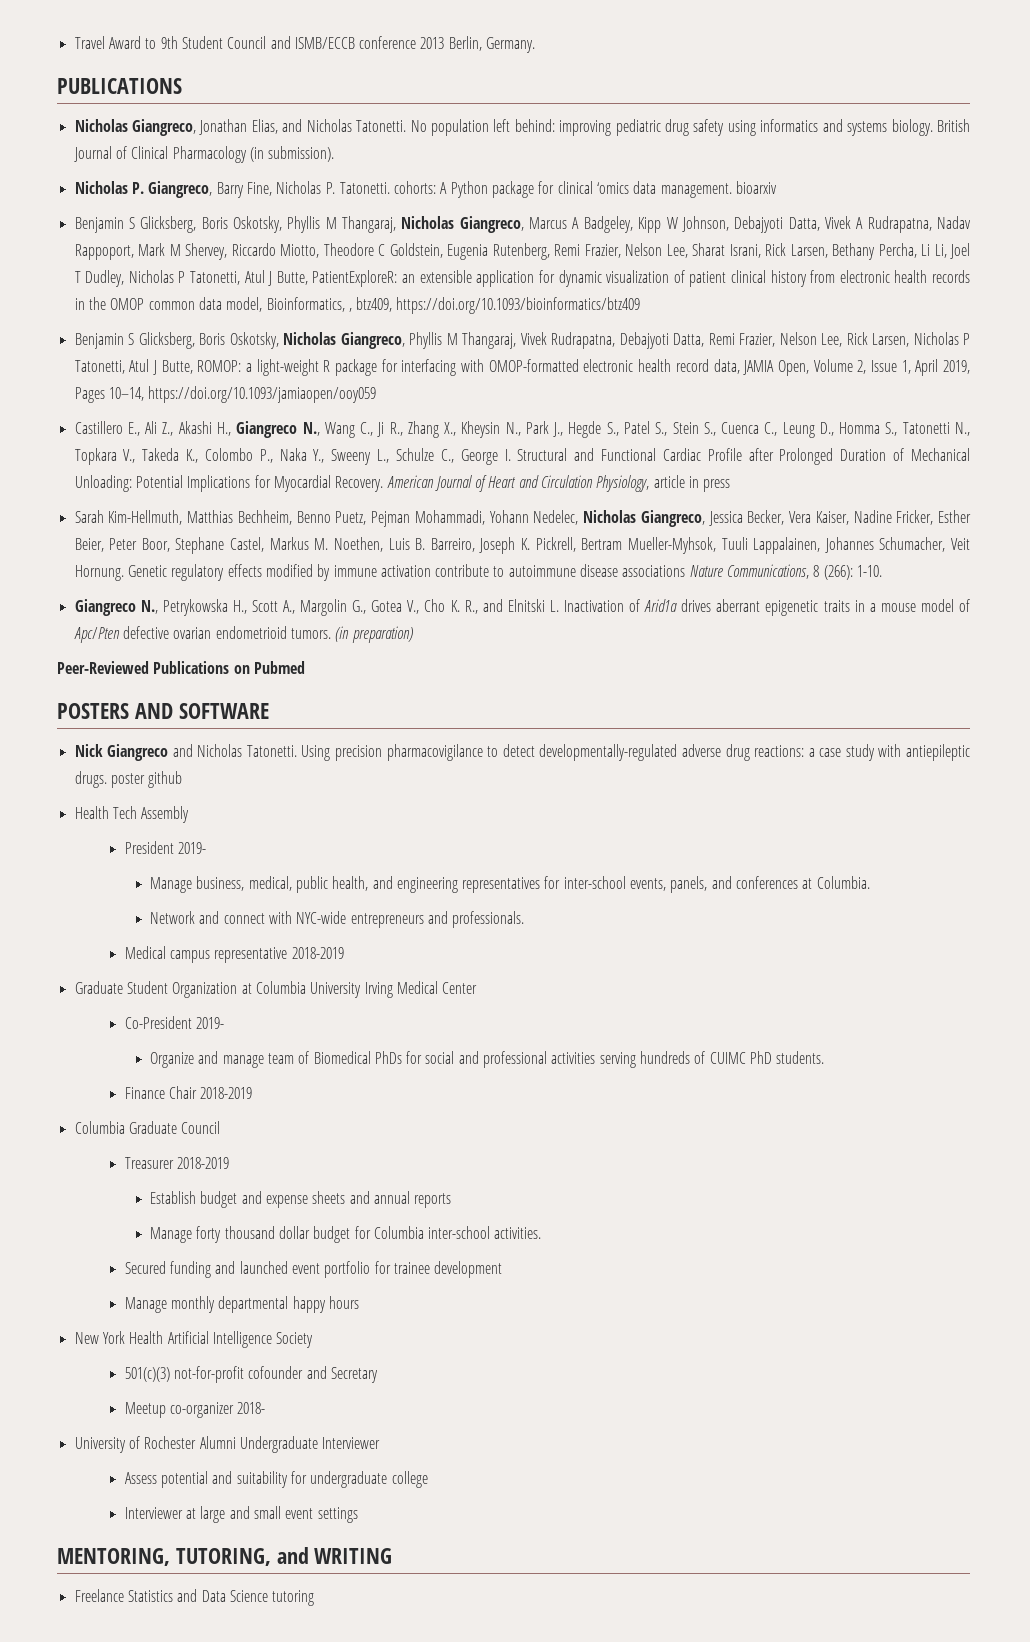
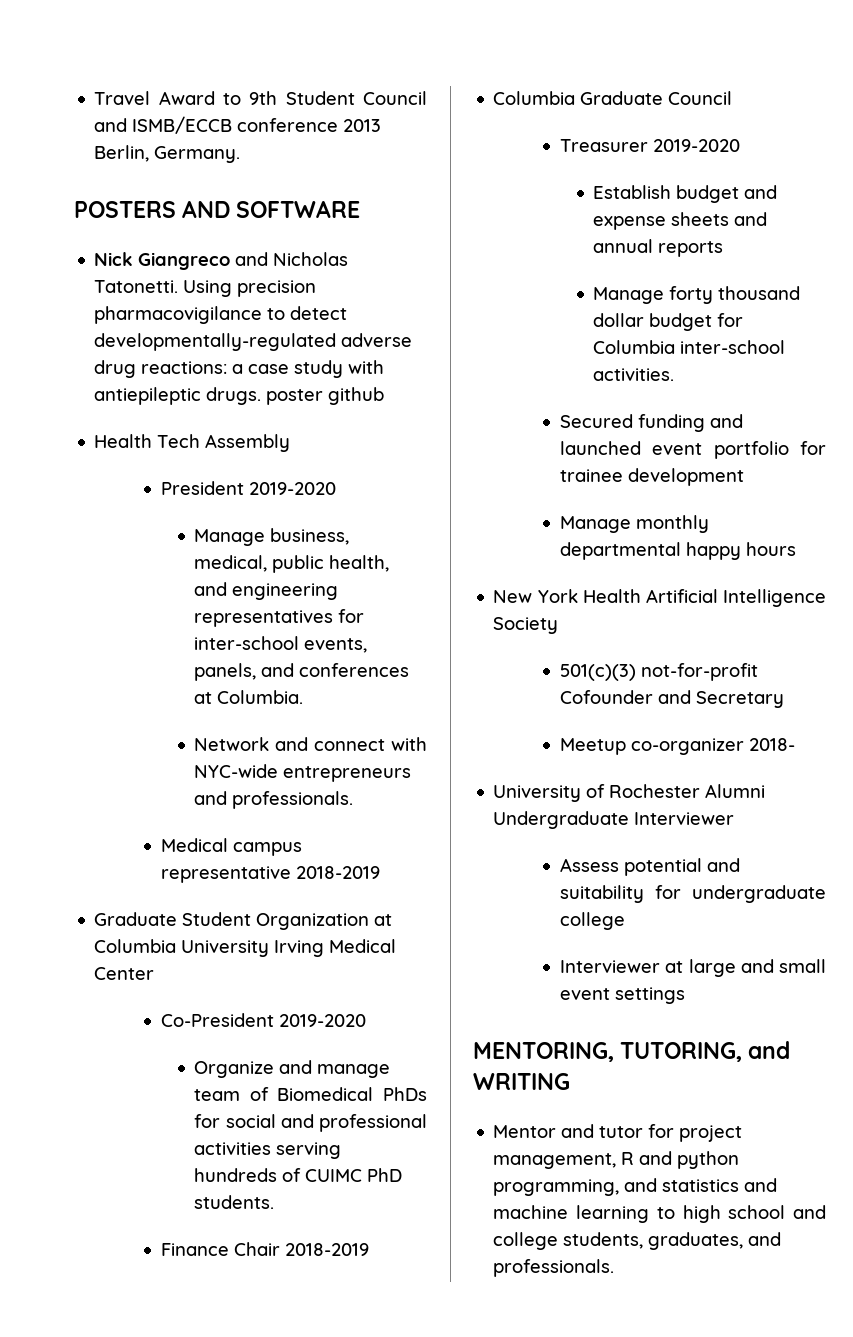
- PUBLICATIONS
- Nicholas Giangreco, Jonathan Elias, and Nicholas Tatonetti. No population left behind: improving pediatric drug safety using informatics and systems biology. British Journal of Clinical Pharmacology (in submission).
- Nicholas P. Giangreco, Barry Fine, Nicholas P. Tatonetti. cohorts: A Python package for clinical ‘omics data management. bioarxiv
- Benjamin S Glicksberg, Boris Oskotsky, Phyllis M Thangaraj, Nicholas Giangreco, Marcus A Badgeley, Kipp W Johnson, Debajyoti Datta, Vivek A Rudrapatna, Nadav Rappoport, Mark M Shervey, Riccardo Miotto, Theodore C Goldstein, Eugenia Rutenberg, Remi Frazier, Nelson Lee, Sharat Israni, Rick Larsen, Bethany Percha, Li Li, Joel T Dudley, Nicholas P Tatonetti, Atul J Butte, PatientExploreR: an extensible application for dynamic visualization of patient clinical history from electronic health records in the OMOP common data model, Bioinformatics, , btz409, https://doi.org/10.1093/bioinformatics/btz409
- Benjamin S Glicksberg, Boris Oskotsky, Nicholas Giangreco, Phyllis M Thangaraj, Vivek Rudrapatna, Debajyoti Datta, Remi Frazier, Nelson Lee, Rick Larsen, Nicholas P Tatonetti, Atul J Butte, ROMOP: a light-weight R package for interfacing with OMOP-formatted electronic health record data, JAMIA Open, Volume 2, Issue 1, April 2019, Pages 10–14, https://doi.org/10.1093/jamiaopen/ooy059
- Castillero E., Ali Z., Akashi H., Giangreco N., Wang C., Ji R., Zhang X., Kheysin N., Park J., Hegde S., Patel S., Stein S., Cuenca C., Leung D., Homma S., Tatonetti N., Topkara V., Takeda K., Colombo P., Naka Y., Sweeny L., Schulze C., George I. Structural and Functional Cardiac Profile after Prolonged Duration of Mechanical Unloading: Potential Implications for Myocardial Recovery. American Journal of Heart and Circulation Physiology, article in press
- Sarah Kim-Hellmuth, Matthias Bechheim, Benno Puetz, Pejman Mohammadi, Yohann Nedelec, Nicholas Giangreco, Jessica Becker, Vera Kaiser, Nadine Fricker, Esther Beier, Peter Boor, Stephane Castel, Markus M. Noethen, Luis B. Barreiro, Joseph K. Pickrell, Bertram Mueller-Myhsok, Tuuli Lappalainen, Johannes Schumacher, Veit Hornung. Genetic regulatory effects modified by immune activation contribute to autoimmune disease associations Nature Communications, 8 (266): 1-10.
- Giangreco N., Petrykowska H., Scott A., Margolin G., Gotea V., Cho K. R., and Elnitski L. Inactivation of Arid1a drives aberrant epigenetic traits in a mouse model of Apc/Pten defective ovarian endometrioid tumors. (in preparation)
- Peer-Reviewed Publications on Pubmed
- President 2019-
+ President 2019-2020
- Co-President 2019-
+ Co-President 2019-2020
- Treasurer 2018-2019
+ Treasurer 2019-2020
- 501(c)(3) not-for-profit cofounder and Secretary
+ 501(c)(3) not-for-profit Cofounder and Secretary
- Freelance Statistics and Data Science tutoring
+ Mentor and tutor for project management, R and python programming, and statistics and machine learning to high school and college students, graduates, and professionals.

